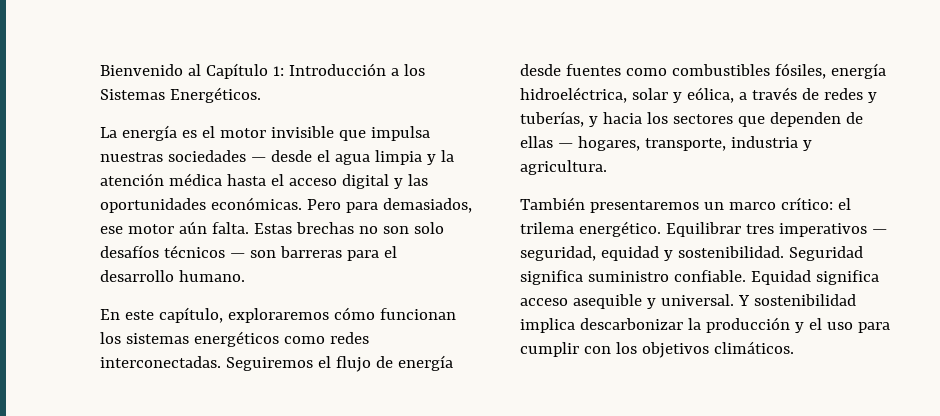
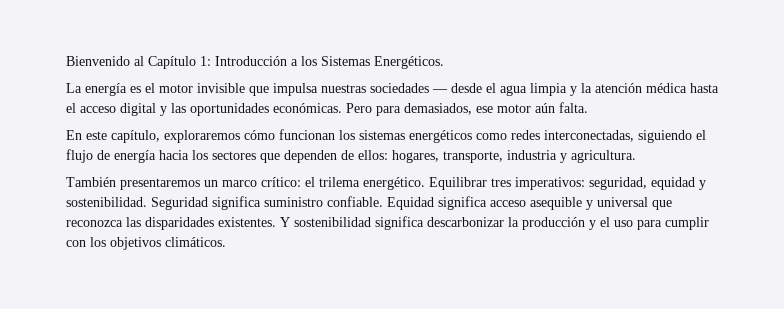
- Estas brechas no son solo desafíos técnicos — son barreras para el desarrollo humano.
- En este capítulo, exploraremos cómo funcionan los sistemas energéticos como redes interconectadas. Seguiremos el flujo de energía desde fuentes como combustibles fósiles, energía hidroeléctrica, solar y eólica, a través de redes y tuberías, y hacia los sectores que dependen de ellas — hogares, transporte, industria y agricultura.
+ En este capítulo, exploraremos cómo funcionan los sistemas energéticos como redes interconectadas, siguiendo el flujo de energía hacia los sectores que dependen de ellos: hogares, transporte, industria y agricultura.
- Equilibrar tres imperativos — seguridad, equidad y sostenibilidad.
+ Equilibrar tres imperativos: seguridad, equidad y sostenibilidad.
- Equidad significa acceso asequible y universal.
+ Equidad significa acceso asequible y universal que reconozca las disparidades existentes.
- Y sostenibilidad implica descarbonizar la producción y el uso para cumplir con los objetivos climáticos.
+ Y sostenibilidad significa descarbonizar la producción y el uso para cumplir con los objetivos climáticos.

